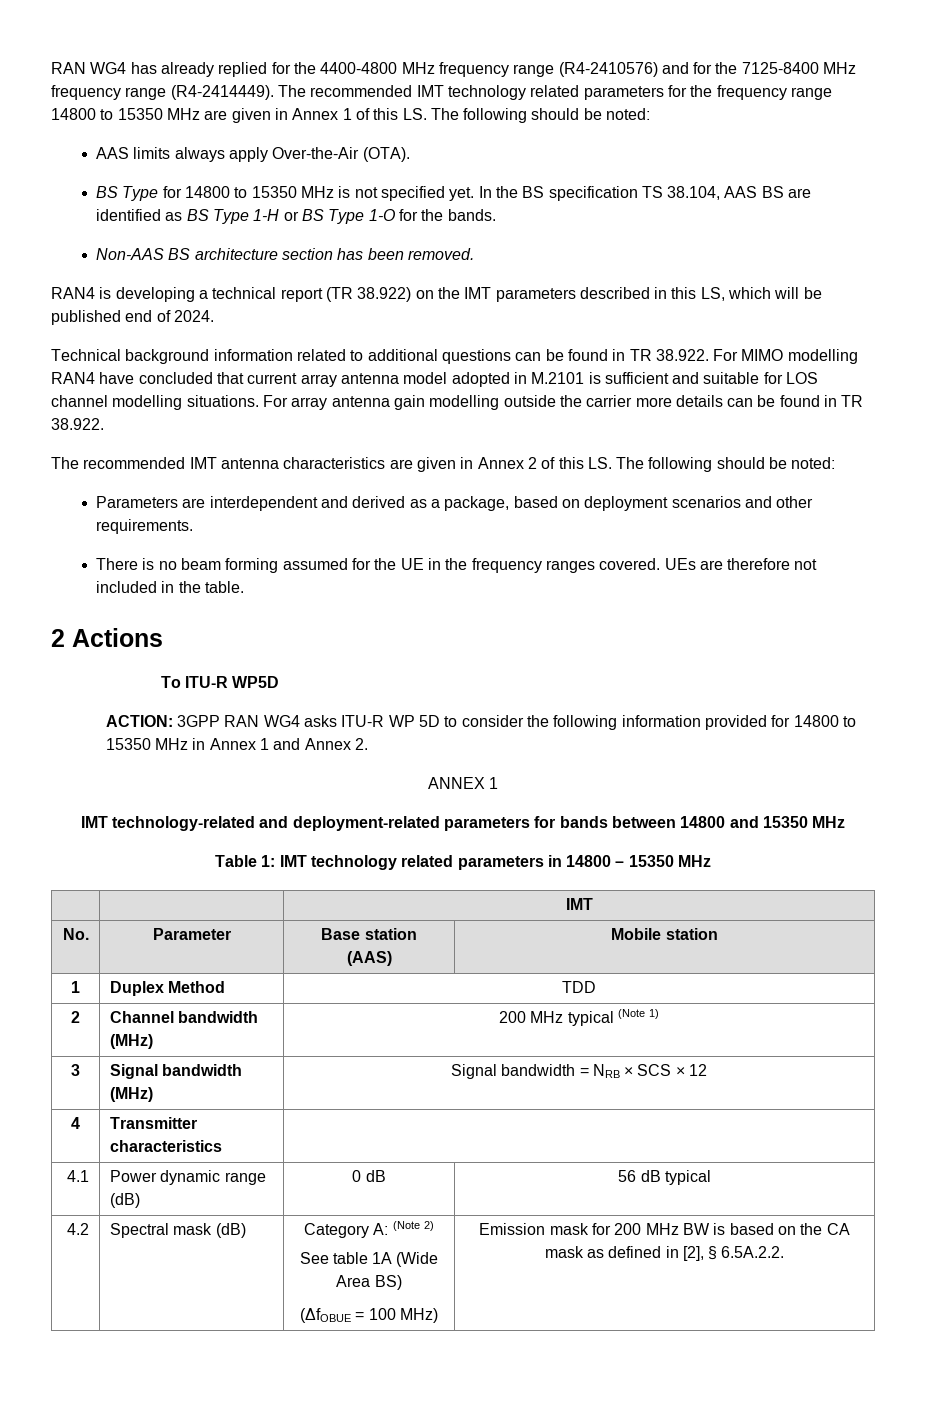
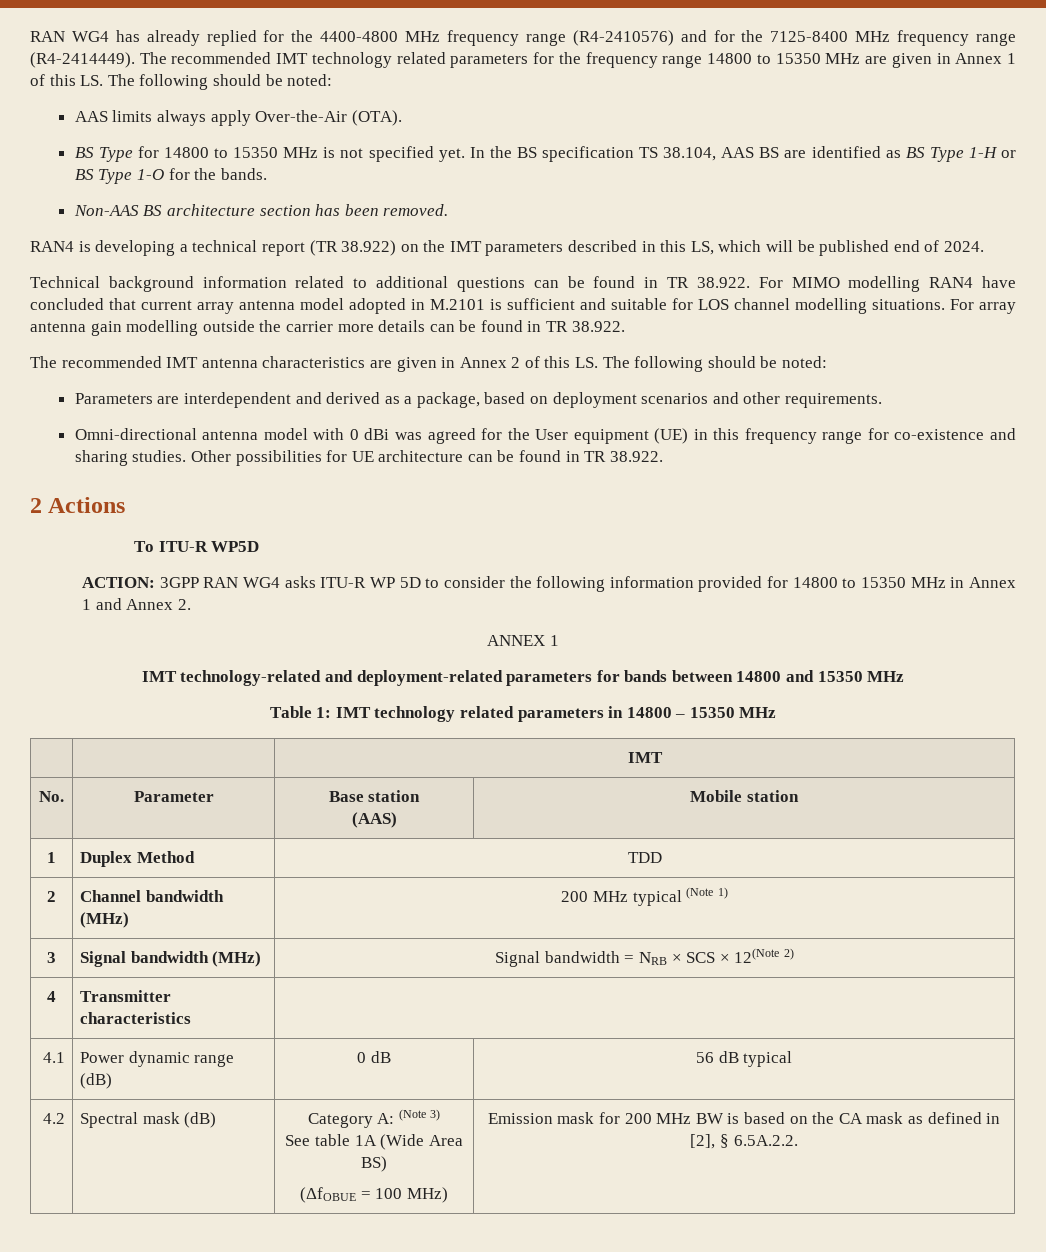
- There is no beam forming assumed for the UE in the frequency ranges covered. UEs are therefore not included in the table.
+ Omni-directional antenna model with 0 dBi was agreed for the User equipment (UE) in this frequency range for co-existence and sharing studies. Other possibilities for UE architecture can be found in TR 38.922.
- 3 | Signal bandwidth (MHz) | Signal bandwidth = NRB × SCS × 12
+ 3 | Signal bandwidth (MHz) | Signal bandwidth = NRB × SCS × 12(Note 2)
- 4.2 | Spectral mask (dB) | Category A: (Note 2)
+ 4.2 | Spectral mask (dB) | Category A: (Note 3)

